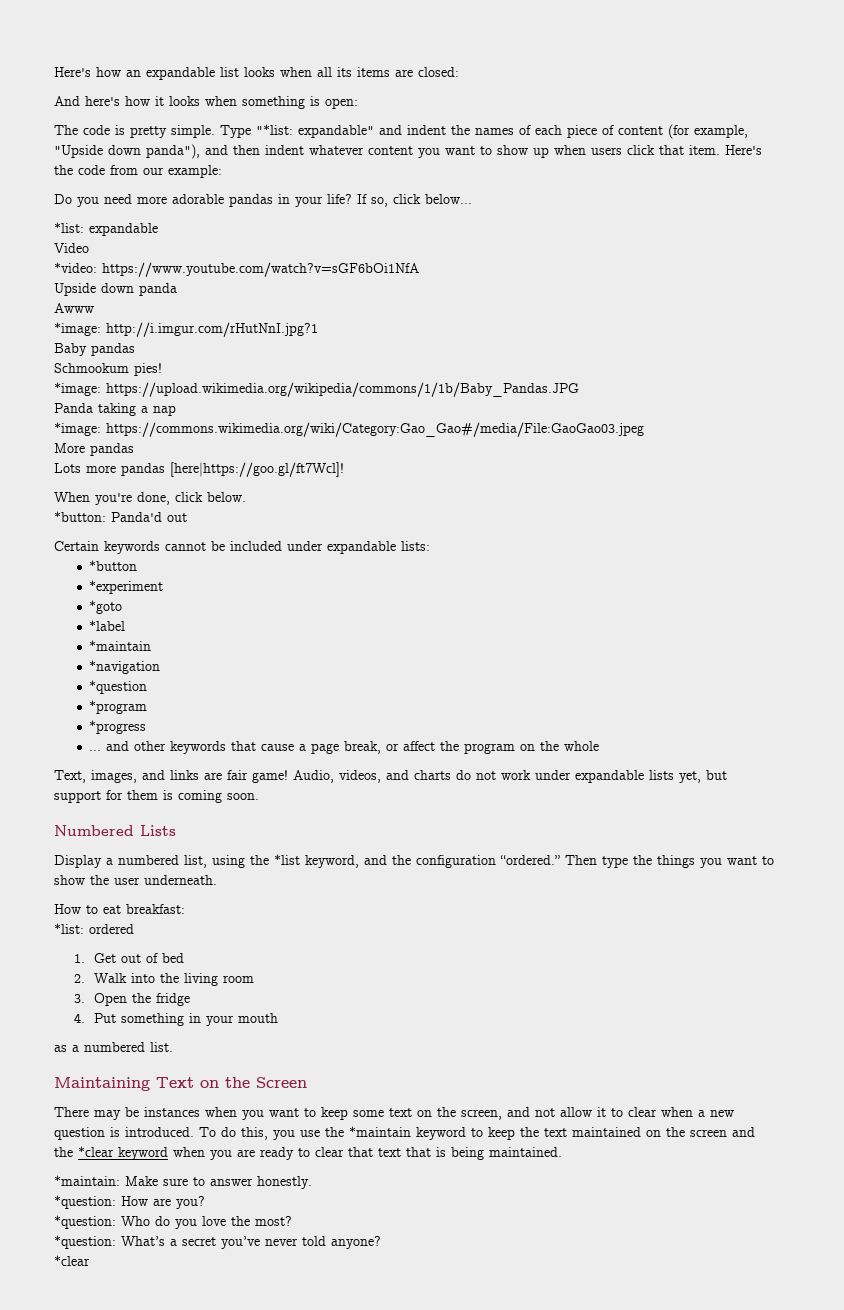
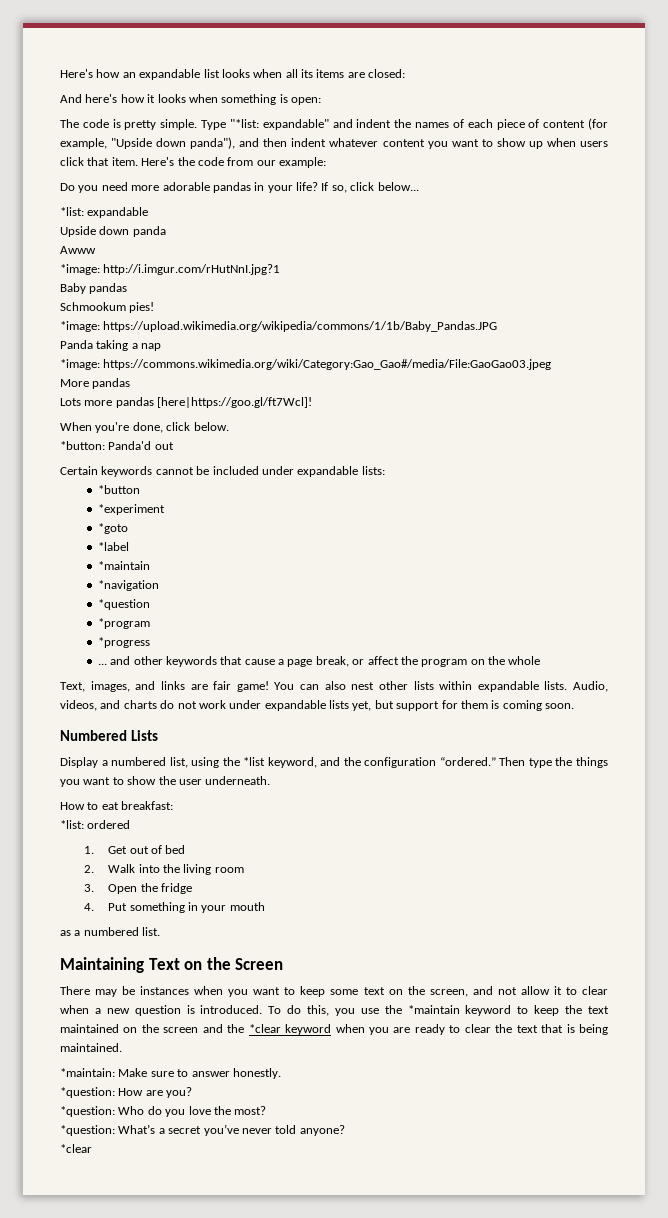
- Video
- *video: https://www.youtube.com/watch?v=sGF6bOi1NfA
+ You can also nest other lists within expandable lists.
- To do this, you use the *maintain keyword to keep the text maintained on the screen and the *clear keyword when you are ready to clear that text that is being maintained.
+ To do this, you use the *maintain keyword to keep the text maintained on the screen and the *clear keyword when you are ready to clear the text that is being maintained.

